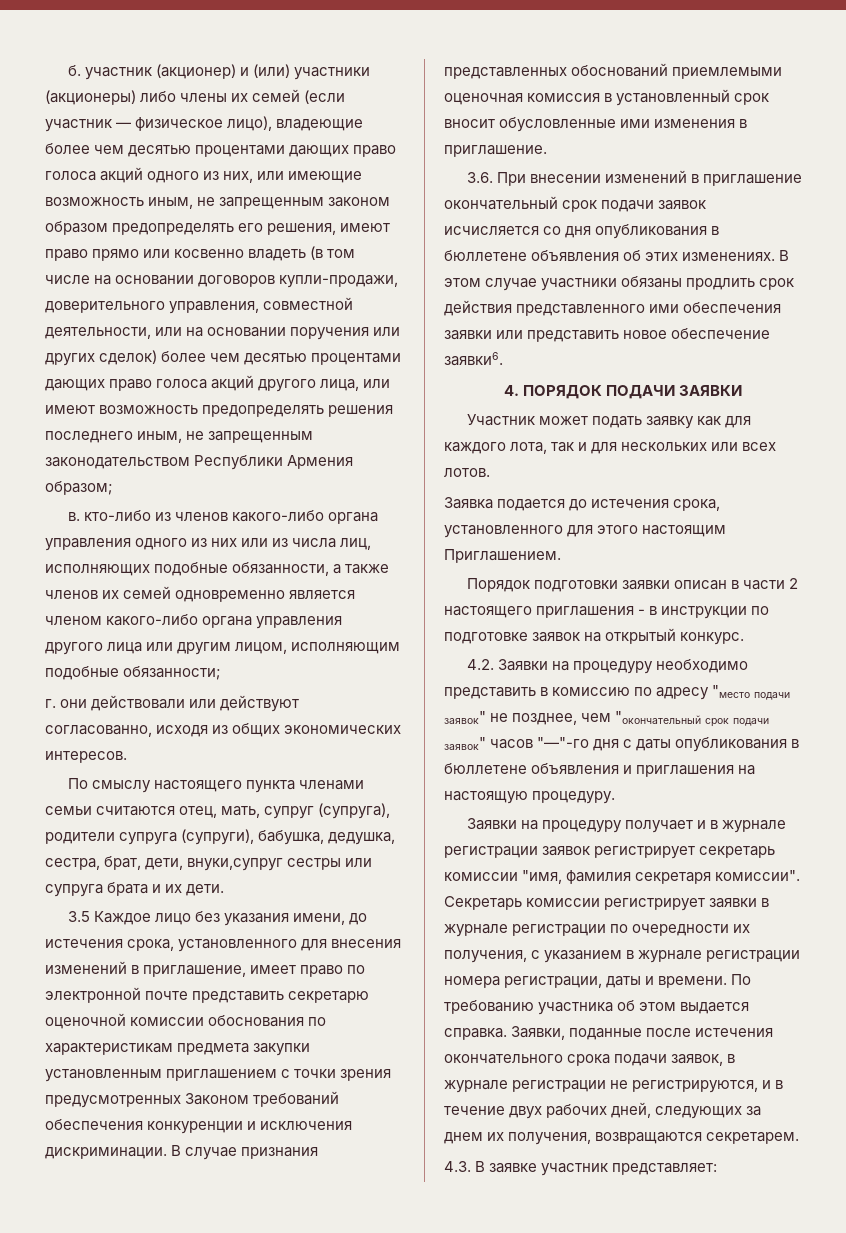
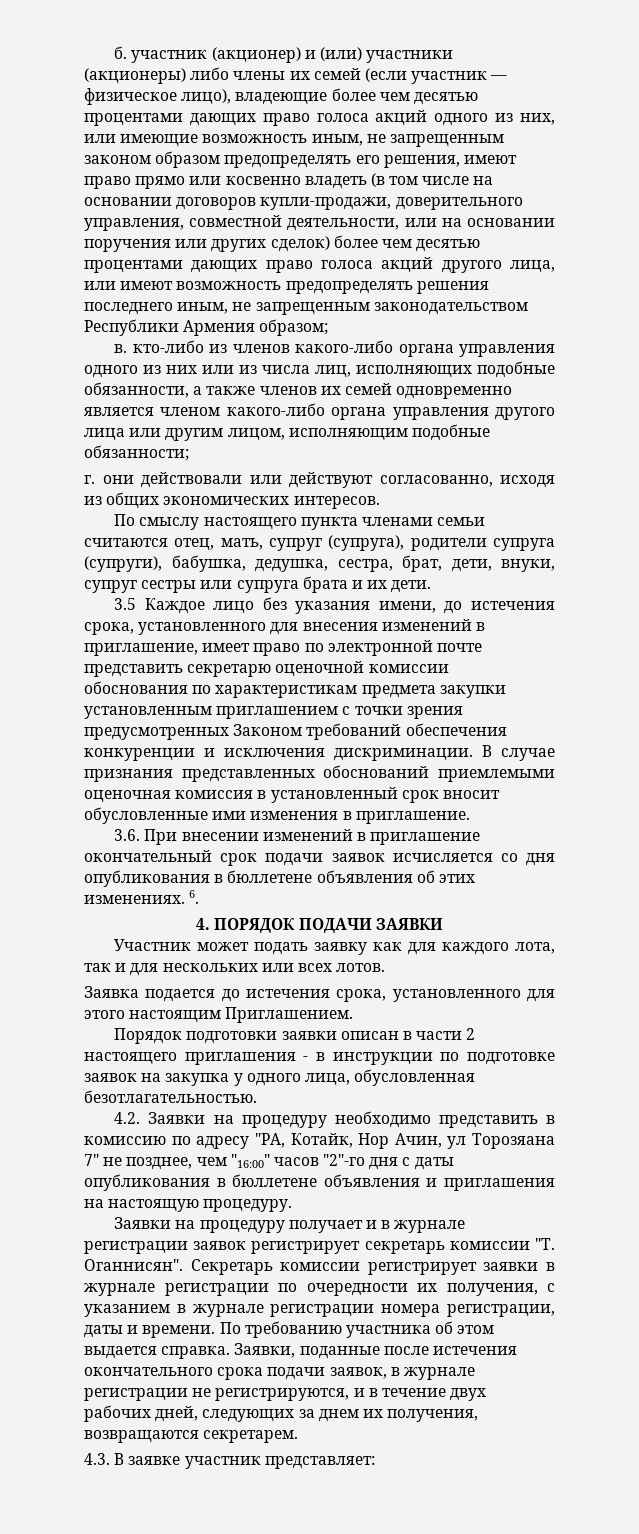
- По смыслу настоящего пункта членами семьи считаются отец, мать, супруг (супруга), родители супруга (супруги), бабушка, дедушка, сестра, брат, дети, внуки,супруг сестры или супруга брата и их дети.
+ По смыслу настоящего пункта членами семьи считаются отец, мать, супруг (супруга), родители супруга (супруги), бабушка, дедушка, сестра, брат, дети, внуки, супруг сестры или супруга брата и их дети.
- В этом случае участники обязаны продлить срок действия представленного ими обеспечения заявки или представить новое обеспечение заявки6.
+ 6.
- Порядок подготовки заявки описан в части 2 настоящего приглашения - в инструкции по подготовке заявок на открытый конкурс.
+ Порядок подготовки заявки описан в части 2 настоящего приглашения - в инструкции по подготовке заявок на закупка у одного лица, обусловленная безотлагательностью.
- 4.2. Заявки на процедуру необходимо представить в комиссию по адресу "место подачи заявок" не позднее, чем "окончательный срок подачи заявок" часов "—"-го дня с даты опубликования в бюллетене объявления и приглашения на настоящую процедуру.
+ 4.2. Заявки на процедуру необходимо представить в комиссию по адресу "РА, Котайк, Нор Ачин, ул Торозяана 7" не позднее, чем "16:00" часов "2"-го дня с даты опубликования в бюллетене объявления и приглашения на настоящую процедуру.
- Заявки на процедуру получает и в журнале регистрации заявок регистрирует секретарь комиссии "имя, фамилия секретаря комиссии".
+ Заявки на процедуру получает и в журнале регистрации заявок регистрирует секретарь комиссии "Т. Оганнисян".

